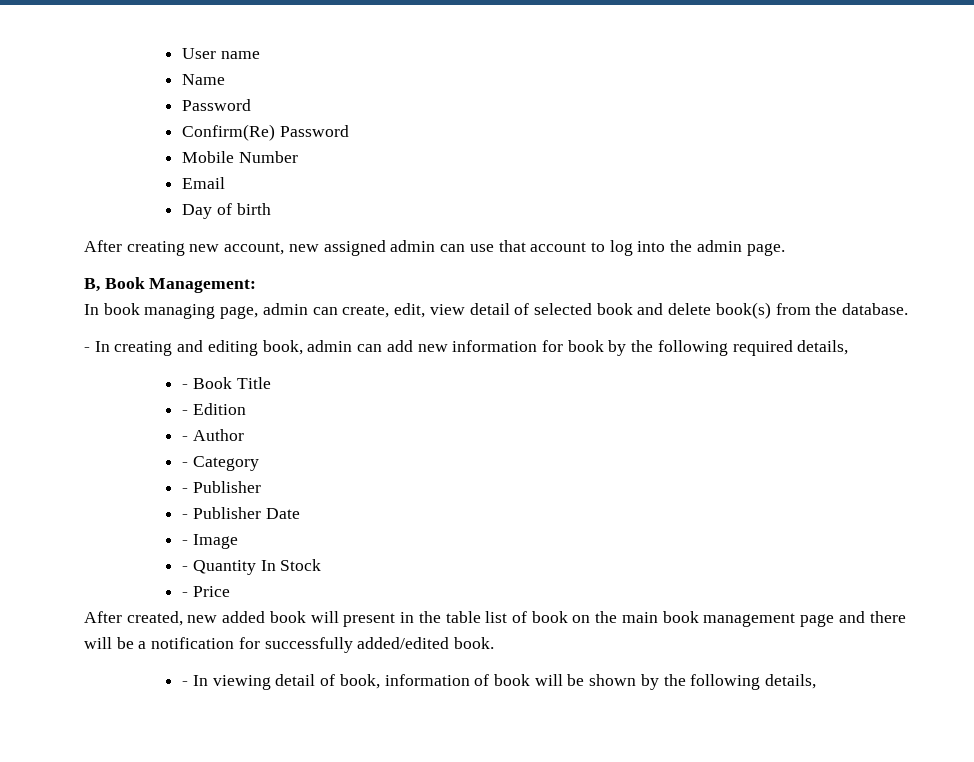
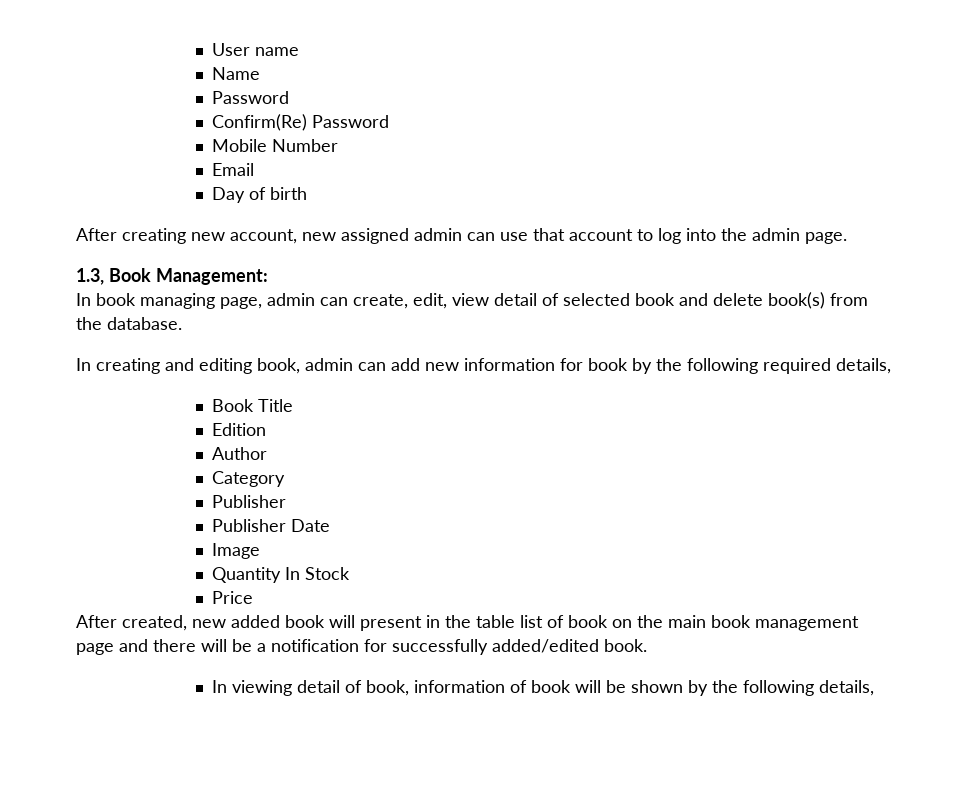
- B, Book Management:
+ 1.3, Book Management:
- - In creating and editing book, admin can add new information for book by the following required details,
+ In creating and editing book, admin can add new information for book by the following required details,
- - Book Title
+ Book Title
- - Edition
+ Edition
- - Author
+ Author
- - Category
- - Publisher
+ Category
+ Publisher
- - Publisher Date
+ Publisher Date
- - Image
+ Image
- - Quantity In Stock
+ Quantity In Stock
- - Price
+ Price
- - In viewing detail of book, information of book will be shown by the following details,
+ In viewing detail of book, information of book will be shown by the following details,

